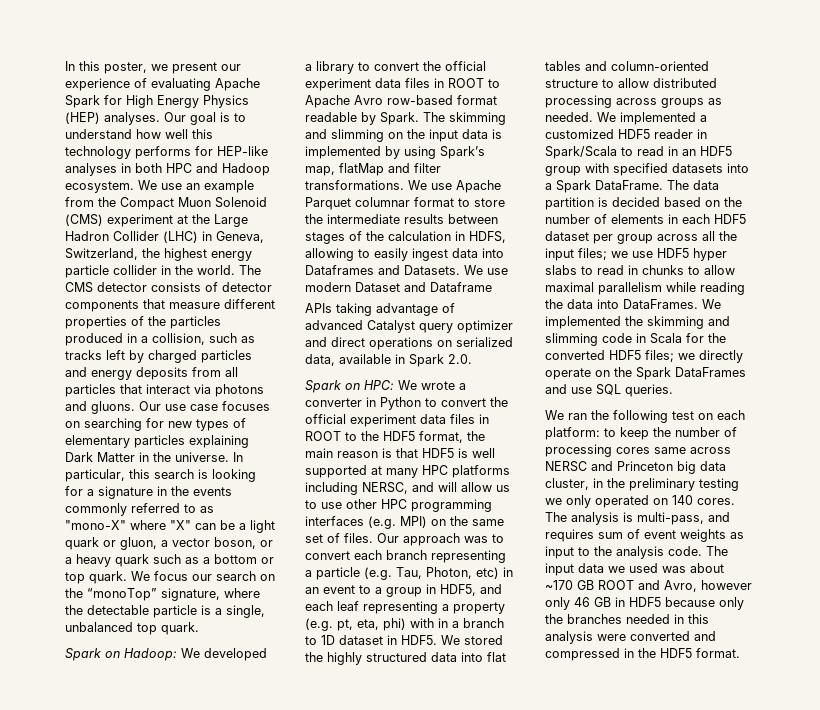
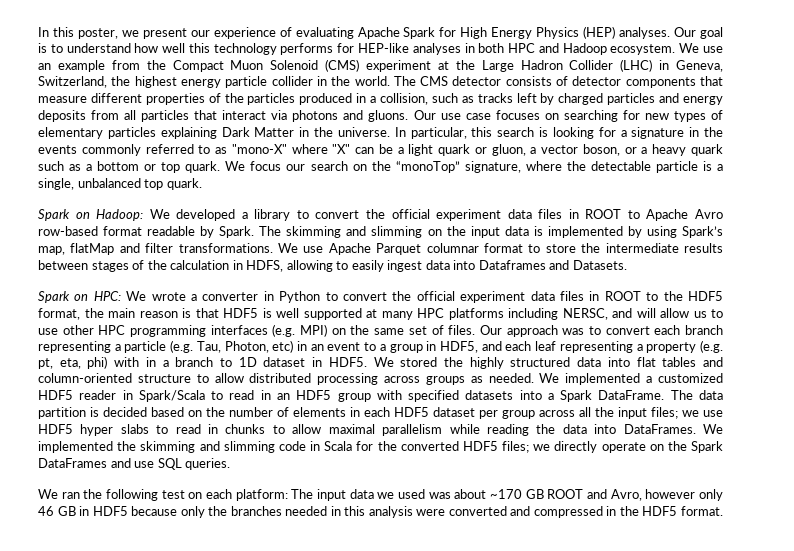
- We use modern Dataset and Dataframe
- APIs taking advantage of advanced Catalyst query optimizer and direct operations on serialized data, available in Spark 2.0.
- We ran the following test on each platform: to keep the number of processing cores same across NERSC and Princeton big data cluster, in the preliminary testing we only operated on 140 cores. The analysis is multi-pass, and requires sum of event weights as input to the analysis code. The input data we used was about ~170 GB ROOT and Avro, however only 46 GB in HDF5 because only the branches needed in this analysis were converted and compressed in the HDF5 format.
+ We ran the following test on each platform: The input data we used was about ~170 GB ROOT and Avro, however only 46 GB in HDF5 because only the branches needed in this analysis were converted and compressed in the HDF5 format.

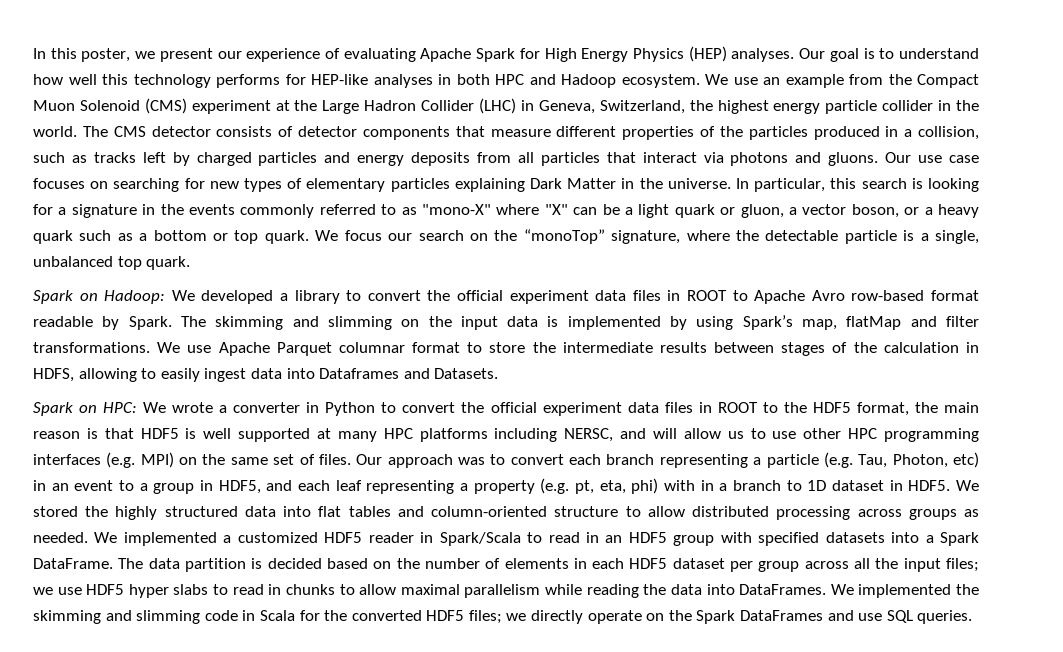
- We ran the following test on each platform: The input data we used was about ~170 GB ROOT and Avro, however only 46 GB in HDF5 because only the branches needed in this analysis were converted and compressed in the HDF5 format.

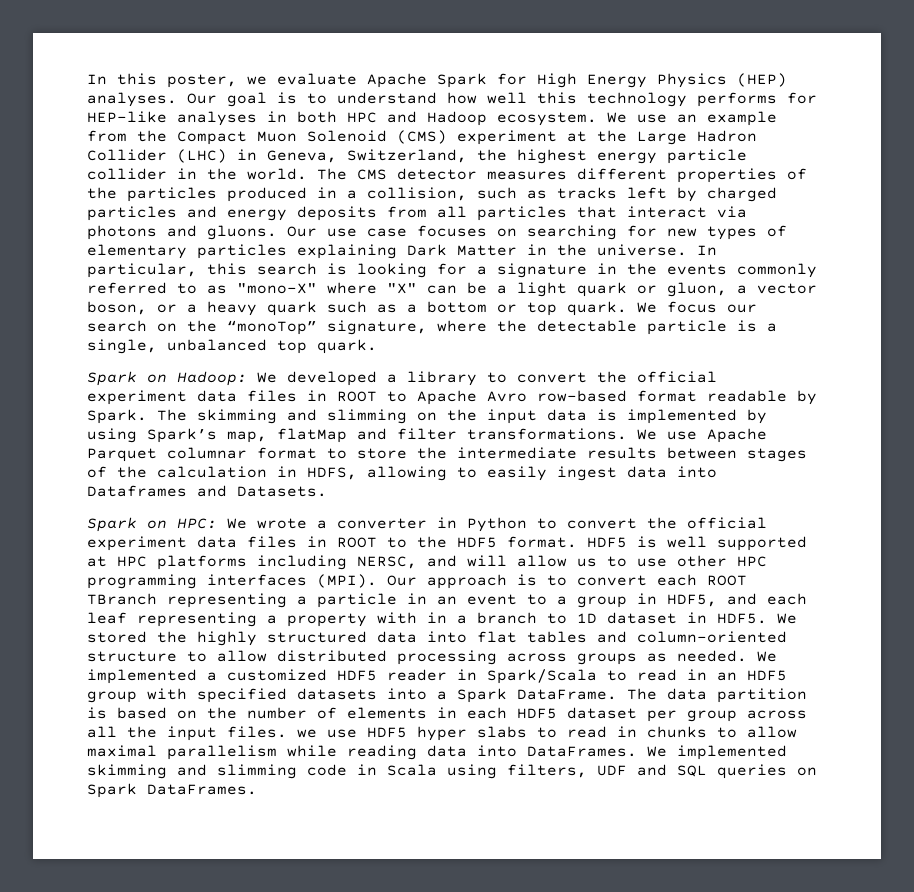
- In this poster, we present our experience of evaluating Apache Spark for High Energy Physics (HEP) analyses.
+ In this poster, we evaluate Apache Spark for High Energy Physics (HEP) analyses.
- The CMS detector consists of detector components that measure different properties of the particles produced in a collision, such as tracks left by charged particles and energy deposits from all particles that interact via photons and gluons.
+ The CMS detector measures different properties of the particles produced in a collision, such as tracks left by charged particles and energy deposits from all particles that interact via photons and gluons.
- Spark on HPC: We wrote a converter in Python to convert the official experiment data files in ROOT to the HDF5 format, the main reason is that HDF5 is well supported at many HPC platforms including NERSC, and will allow us to use other HPC programming interfaces (e.g. MPI) on the same set of files.
+ Spark on HPC: We wrote a converter in Python to convert the official experiment data files in ROOT to the HDF5 format. HDF5 is well supported at HPC platforms including NERSC, and will allow us to use other HPC programming interfaces (MPI).
- Our approach was to convert each branch representing a particle (e.g. Tau, Photon, etc) in an event to a group in HDF5, and each leaf representing a property (e.g. pt, eta, phi) with in a branch to 1D dataset in HDF5.
+ Our approach is to convert each ROOT TBranch representing a particle in an event to a group in HDF5, and each leaf representing a property with in a branch to 1D dataset in HDF5.
- The data partition is decided based on the number of elements in each HDF5 dataset per group across all the input files; we use HDF5 hyper slabs to read in chunks to allow maximal parallelism while reading the data into DataFrames.
+ The data partition is based on the number of elements in each HDF5 dataset per group across all the input files. we use HDF5 hyper slabs to read in chunks to allow maximal parallelism while reading data into DataFrames.
- We implemented the skimming and slimming code in Scala for the converted HDF5 files; we directly operate on the Spark DataFrames and use SQL queries.
+ We implemented skimming and slimming code in Scala using filters, UDF and SQL queries on Spark DataFrames.

